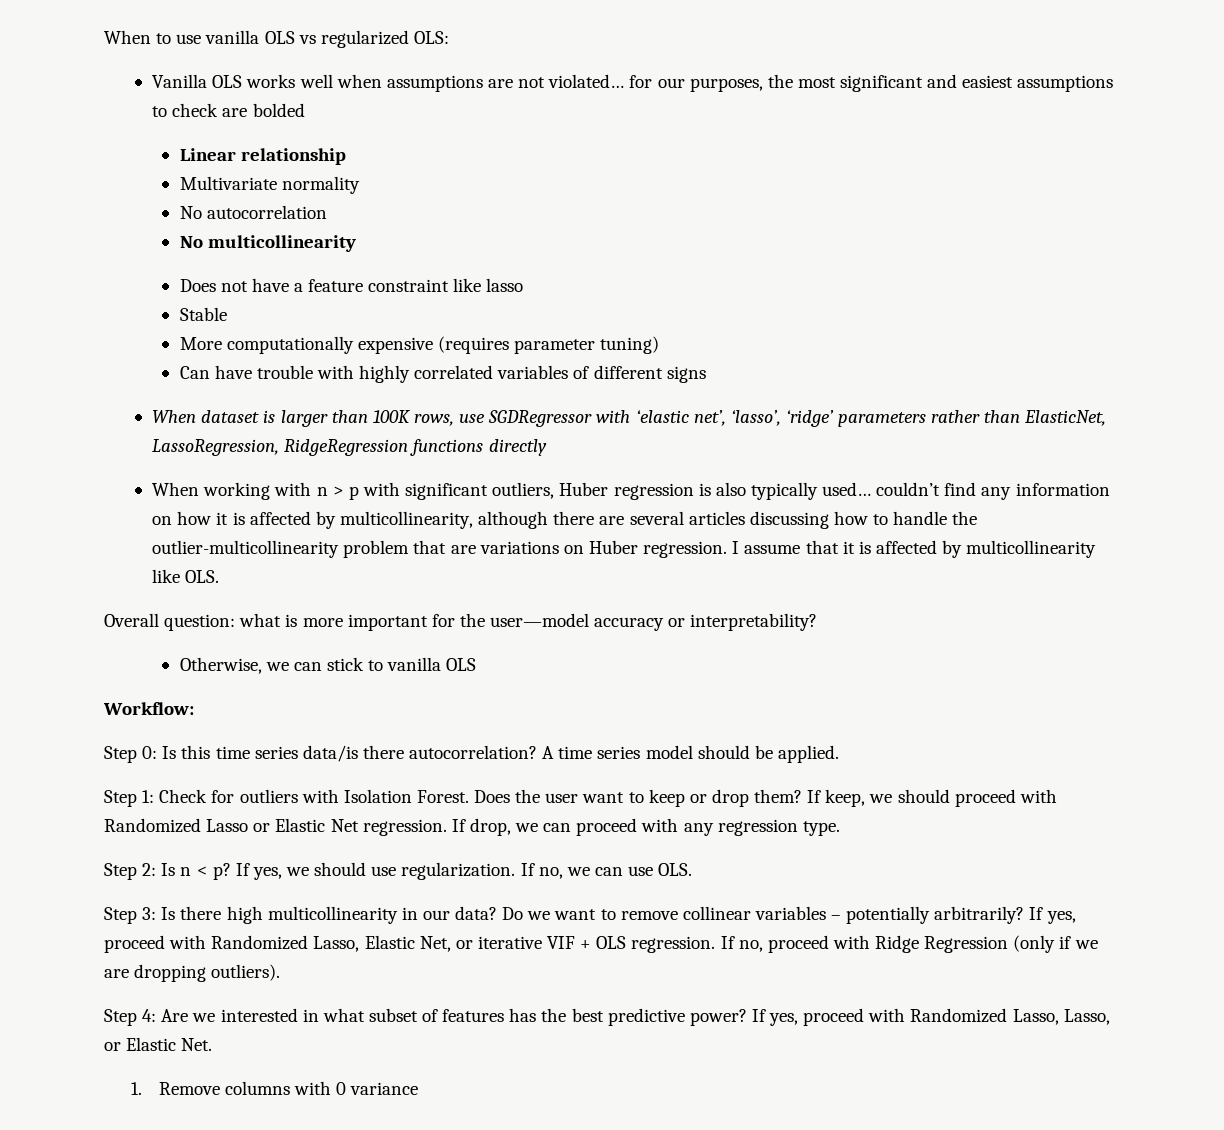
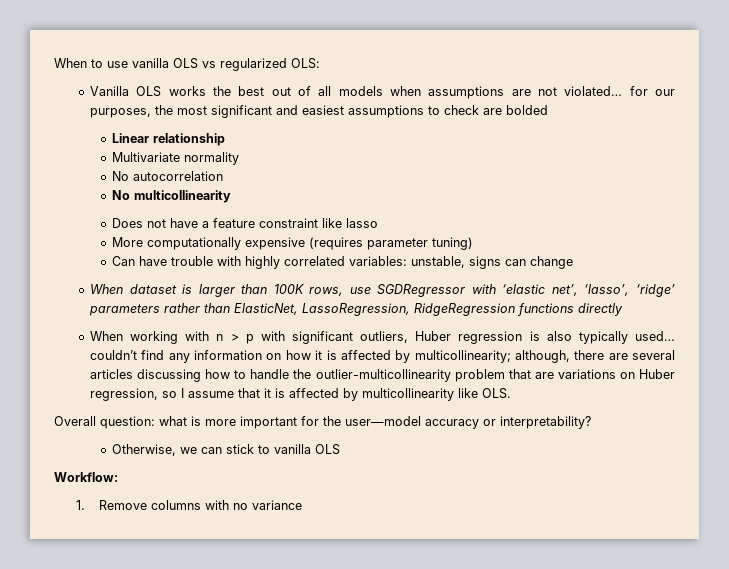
- Vanilla OLS works well when assumptions are not violated… for our purposes, the most significant and easiest assumptions to check are bolded
+ Vanilla OLS works the best out of all models when assumptions are not violated… for our purposes, the most significant and easiest assumptions to check are bolded
- Stable
- Can have trouble with highly correlated variables of different signs
+ Can have trouble with highly correlated variables: unstable, signs can change
- When working with n > p with significant outliers, Huber regression is also typically used… couldn’t find any information on how it is affected by multicollinearity, although there are several articles discussing how to handle the outlier-multicollinearity problem that are variations on Huber regression. I assume that it is affected by multicollinearity like OLS.
+ When working with n > p with significant outliers, Huber regression is also typically used… couldn’t find any information on how it is affected by multicollinearity; although, there are several articles discussing how to handle the outlier-multicollinearity problem that are variations on Huber regression, so I assume that it is affected by multicollinearity like OLS.
- Step 0: Is this time series data/is there autocorrelation? A time series model should be applied.
- Step 1: Check for outliers with Isolation Forest. Does the user want to keep or drop them? If keep, we should proceed with Randomized Lasso or Elastic Net regression. If drop, we can proceed with any regression type.
- Step 2: Is n < p? If yes, we should use regularization. If no, we can use OLS.
- Step 3: Is there high multicollinearity in our data? Do we want to remove collinear variables – potentially arbitrarily? If yes, proceed with Randomized Lasso, Elastic Net, or iterative VIF + OLS regression. If no, proceed with Ridge Regression (only if we are dropping outliers).
- Step 4: Are we interested in what subset of features has the best predictive power? If yes, proceed with Randomized Lasso, Lasso, or Elastic Net.
- 1. Remove columns with 0 variance
+ 1. Remove columns with no variance

